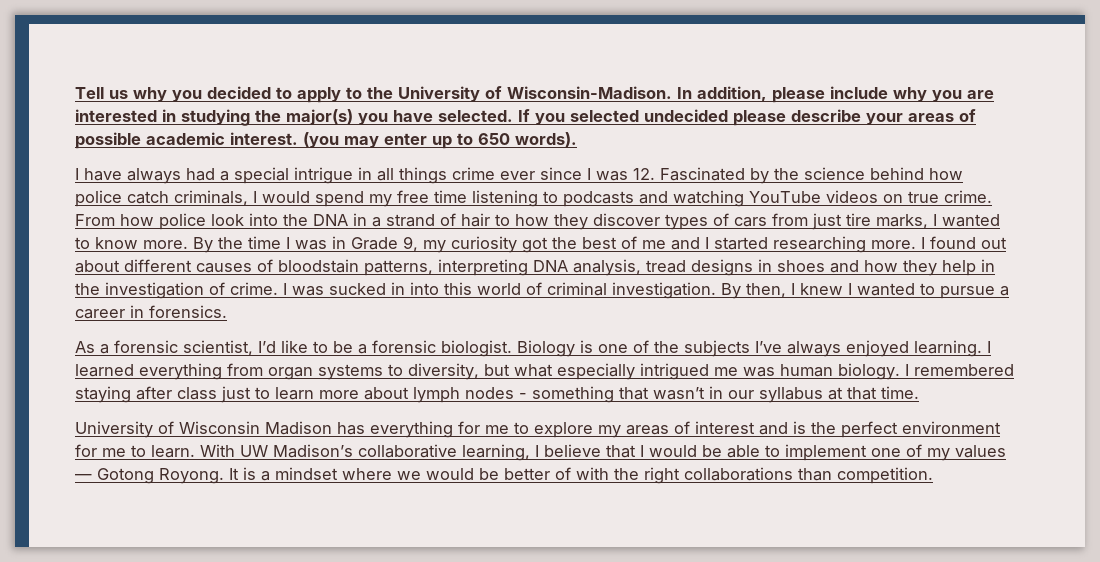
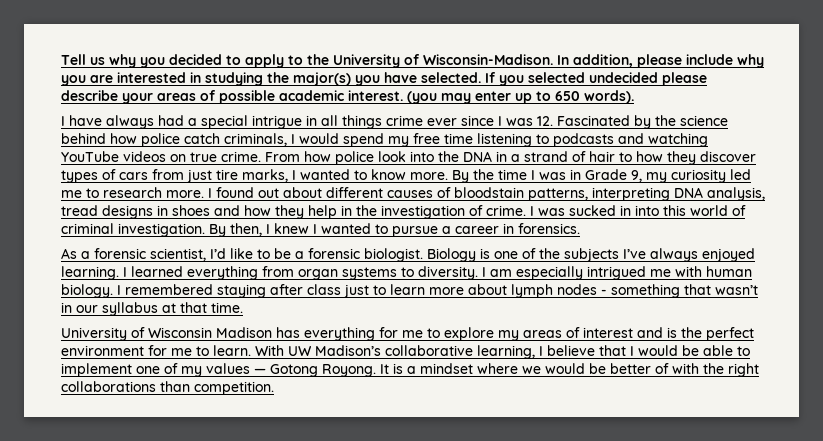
- By the time I was in Grade 9, my curiosity got the best of me and I started researching more.
+ By the time I was in Grade 9, my curiosity led me to research more.
- I learned everything from organ systems to diversity, but what especially intrigued me was human biology.
+ I learned everything from organ systems to diversity. I am especially intrigued me with human biology.

